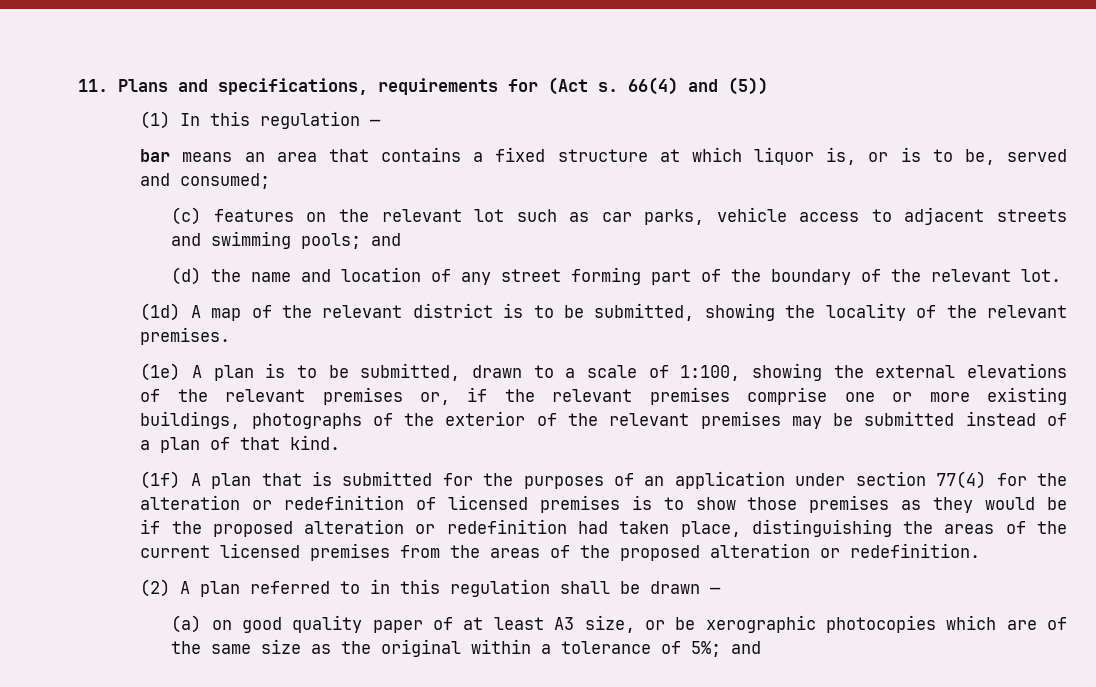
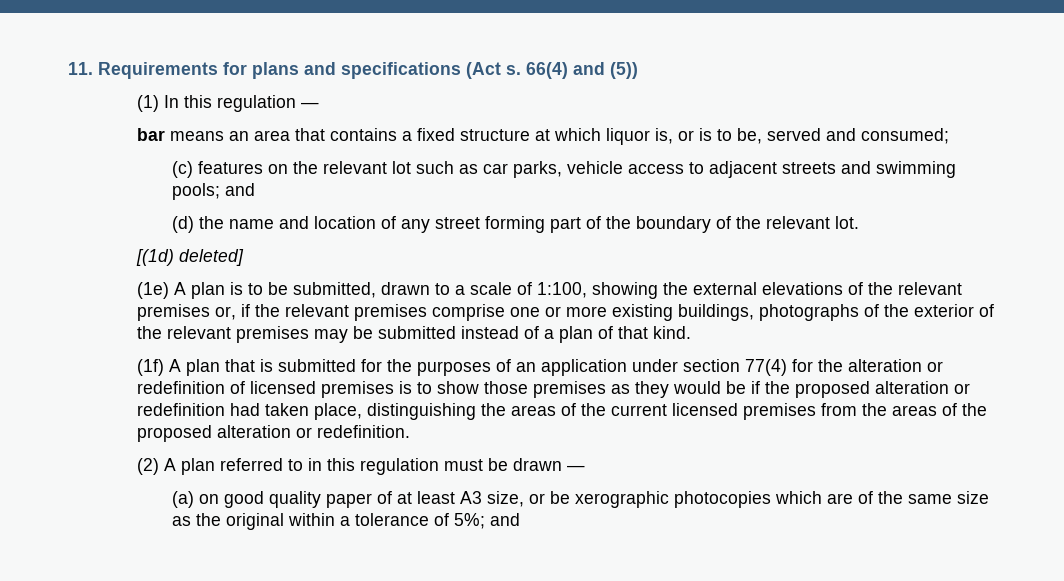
- 11. Plans and specifications, requirements for (Act s.
+ 11. Requirements for plans and specifications (Act s.
- (1d) A map of the relevant district is to be submitted, showing the locality of the relevant premises.
+ [(1d) deleted]
- (2) A plan referred to in this regulation shall be drawn —
+ (2) A plan referred to in this regulation must be drawn —

